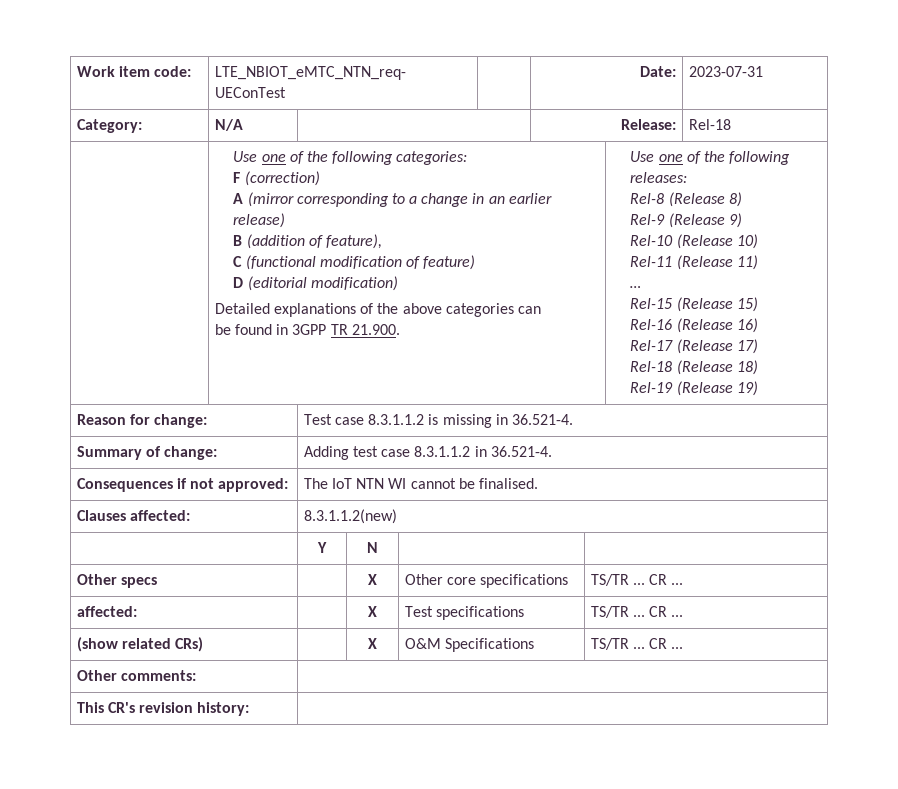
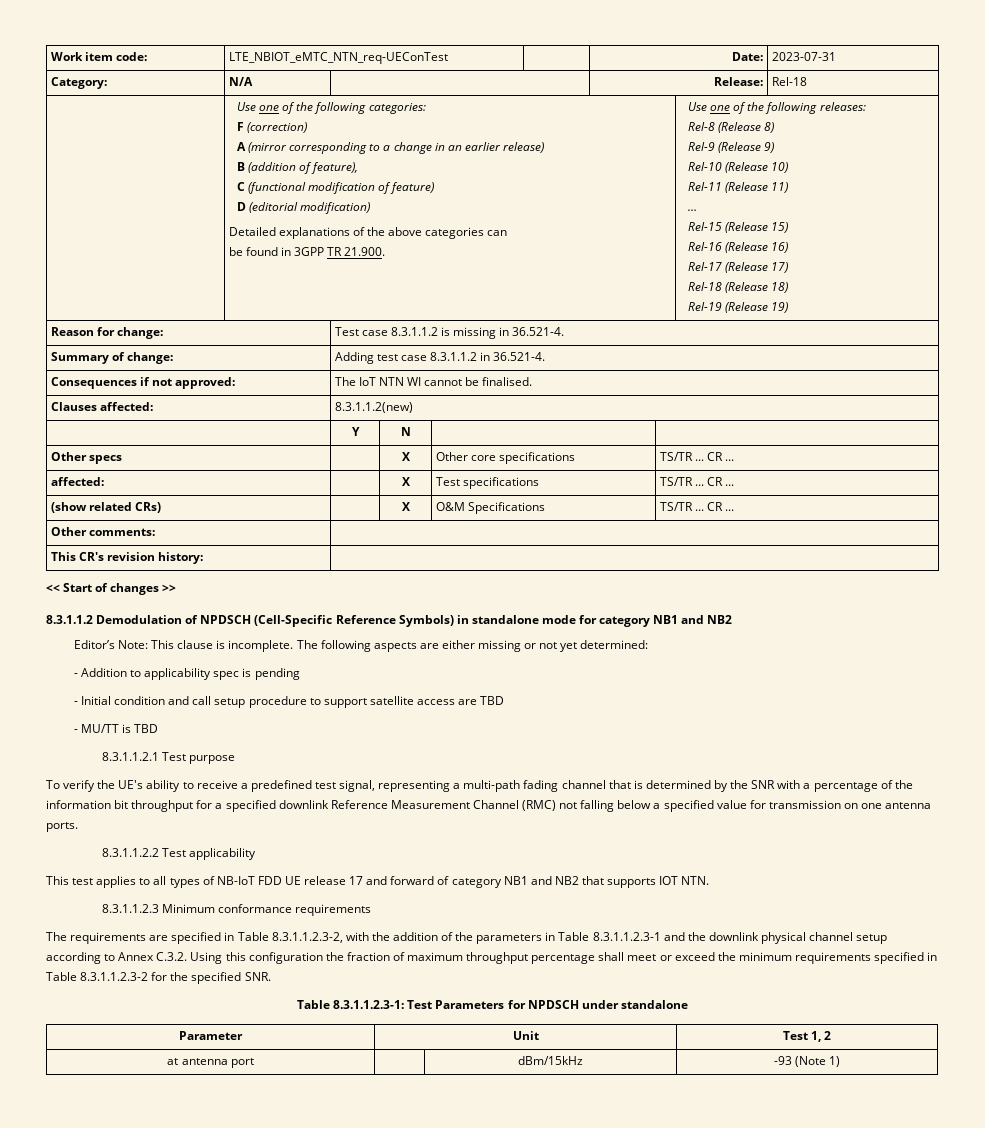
+ << Start of changes >>
+ 8.3.1.1.2 Demodulation of NPDSCH (Cell-Specific Reference Symbols) in standalone mode for category NB1 and NB2
+ Editor’s Note: This clause is incomplete. The following aspects are either missing or not yet determined:
+ - Addition to applicability spec is pending
+ - Initial condition and call setup procedure to support satellite access are TBD
+ - MU/TT is TBD
+ 8.3.1.1.2.1 Test purpose
+ To verify the UE's ability to receive a predefined test signal, representing a multi-path fading channel that is determined by the SNR with a percentage of the information bit throughput for a specified downlink Reference Measurement Channel (RMC) not falling below a specified value for transmission on one antenna ports.
+ 8.3.1.1.2.2 Test applicability
+ This test applies to all types of NB-IoT FDD UE release 17 and forward of category NB1 and NB2 that supports IOT NTN.
+ 8.3.1.1.2.3 Minimum conformance requirements
+ The requirements are specified in Table 8.3.1.1.2.3-2, with the addition of the parameters in Table 8.3.1.1.2.3-1 and the downlink physical channel setup according to Annex C.3.2. Using this configuration the fraction of maximum throughput percentage shall meet or exceed the minimum requirements specified in Table 8.3.1.1.2.3-2 for the specified SNR.
+ Table 8.3.1.1.2.3-1: Test Parameters for NPDSCH under standalone
+ Parameter | Unit | Test 1, 2
+ at antenna port | | dBm/15kHz | -93 (Note 1)

